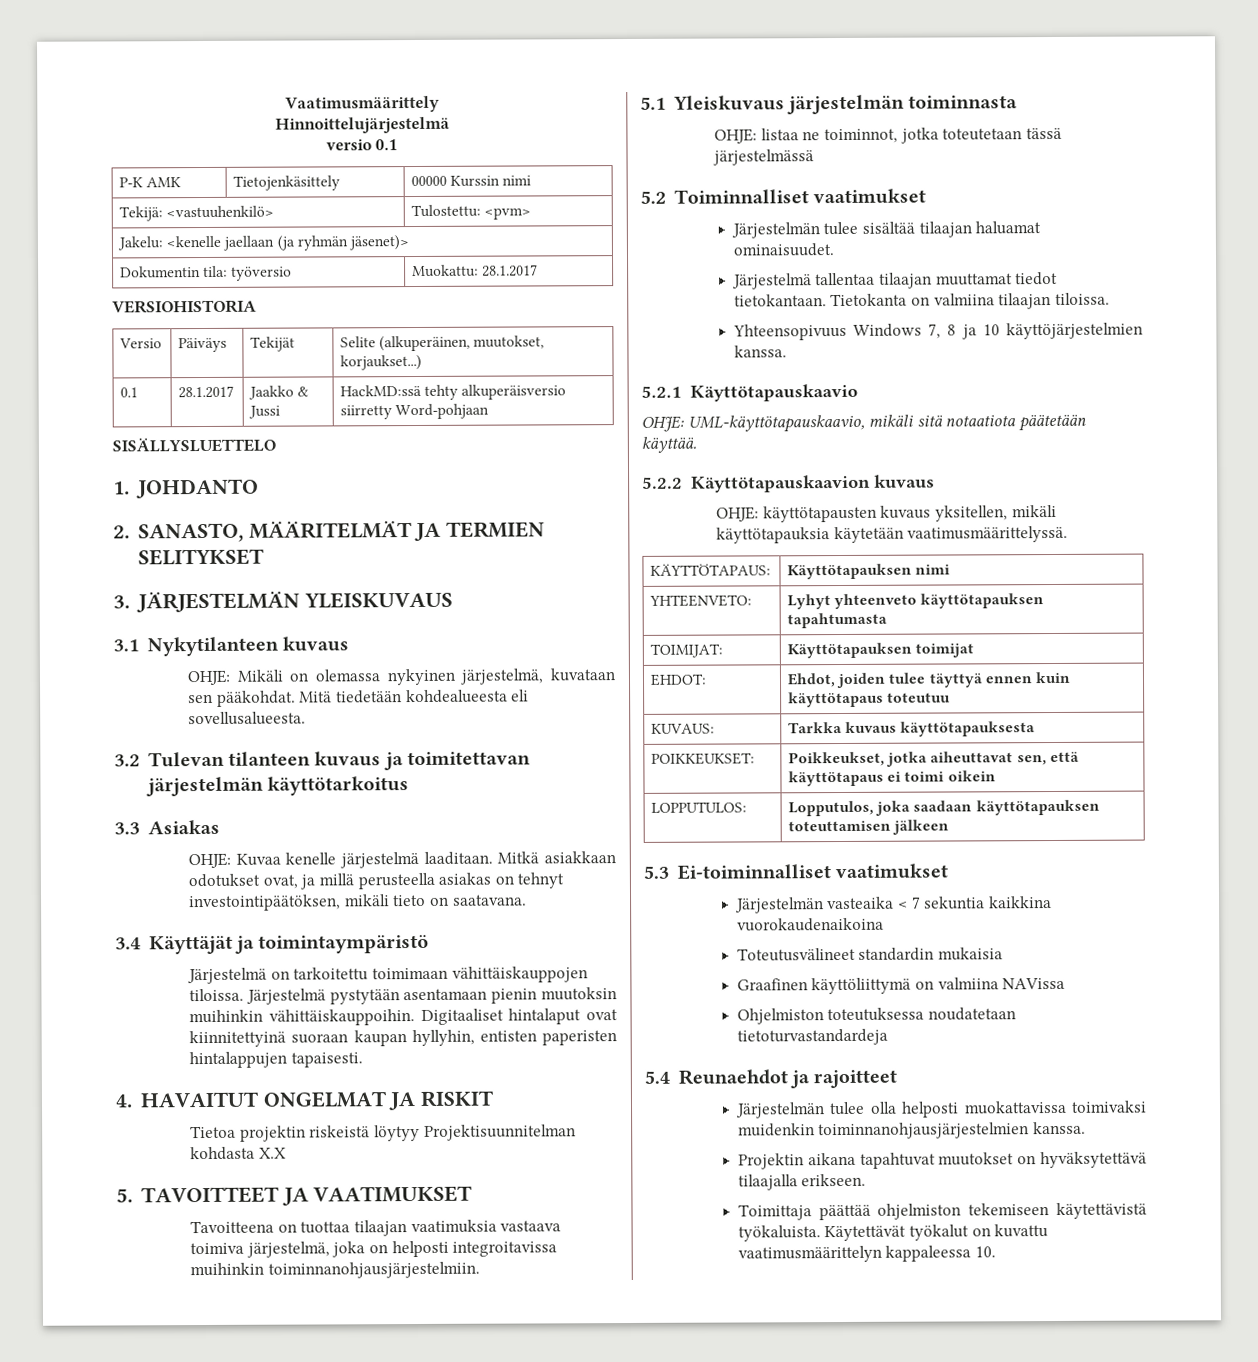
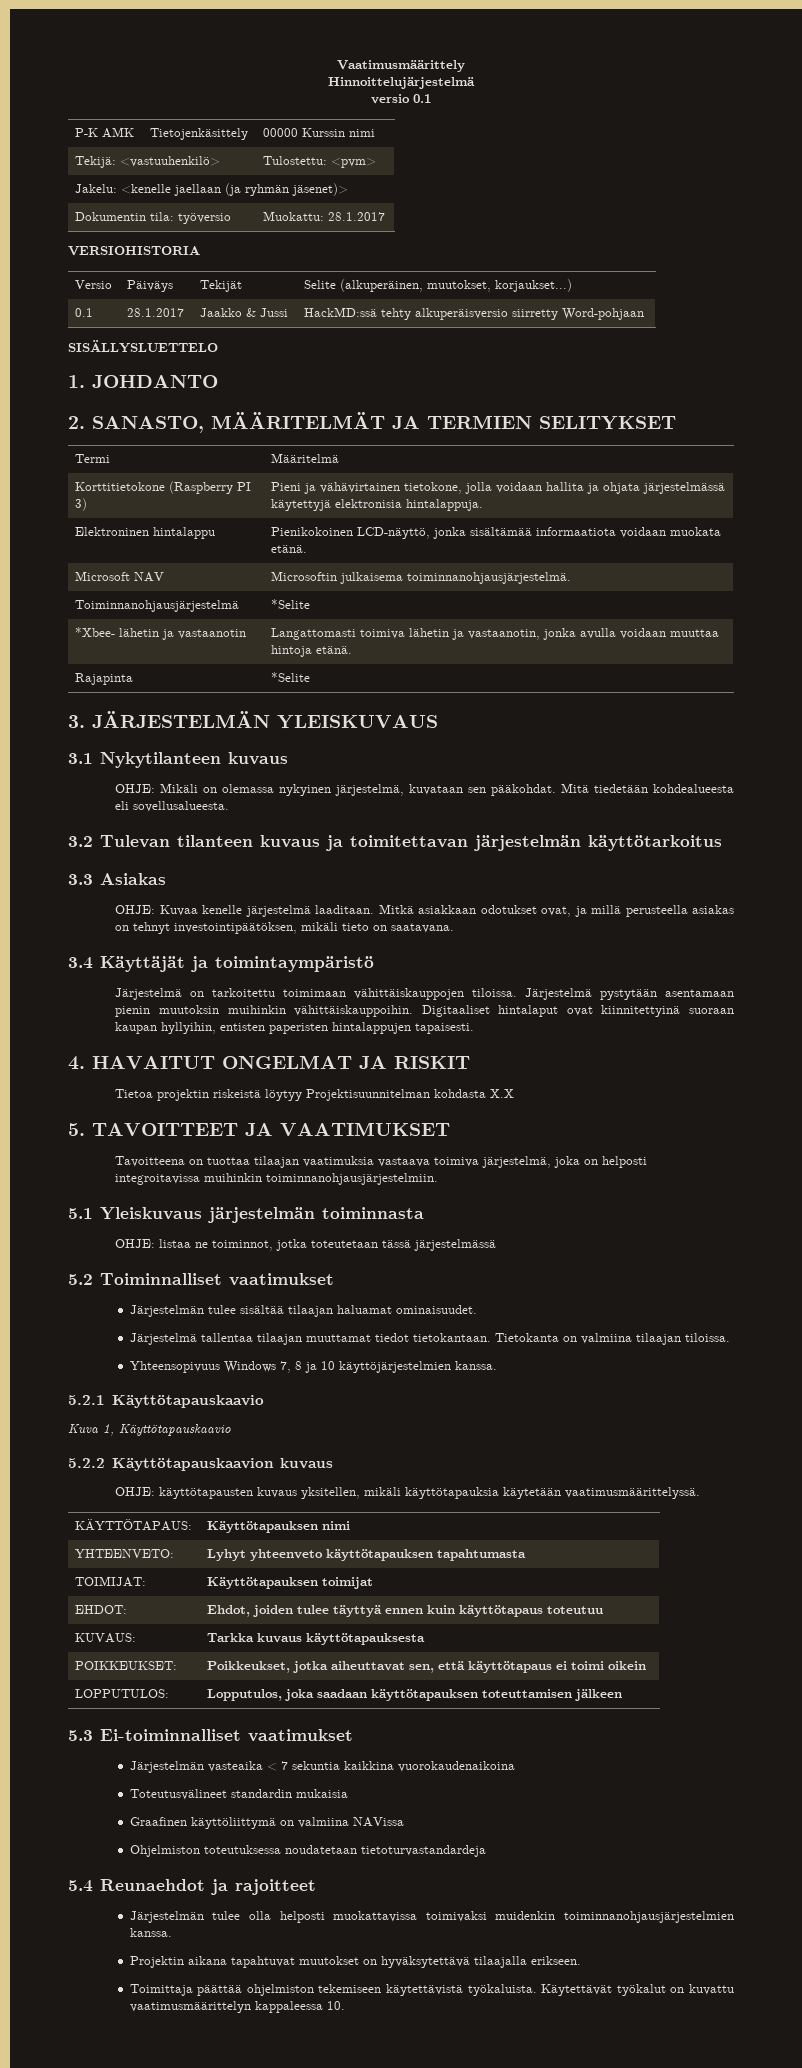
+ Termi | Määritelmä
+ Korttitietokone (Raspberry PI 3) | Pieni ja vähävirtainen tietokone, jolla voidaan hallita ja ohjata järjestelmässä käytettyjä elektronisia hintalappuja.
+ Elektroninen hintalappu | Pienikokoinen LCD-näyttö, jonka sisältämää informaatiota voidaan muokata etänä.
+ Microsoft NAV | Microsoftin julkaisema toiminnanohjausjärjestelmä.
+ Toiminnanohjausjärjestelmä | *Selite
+ *Xbee- lähetin ja vastaanotin | Langattomasti toimiva lähetin ja vastaanotin, jonka avulla voidaan muuttaa hintoja etänä.
+ Rajapinta | *Selite
- Digitaaliset hintalaput ovat kiinnitettyinä suoraan kaupan hyllyhin, entisten paperisten hintalappujen tapaisesti.
+ Digitaaliset hintalaput ovat kiinnitettyinä suoraan kaupan hyllyihin, entisten paperisten hintalappujen tapaisesti.
- OHJE: UML-käyttötapauskaavio, mikäli sitä notaatiota päätetään käyttää.
+ Kuva 1, Käyttötapauskaavio

